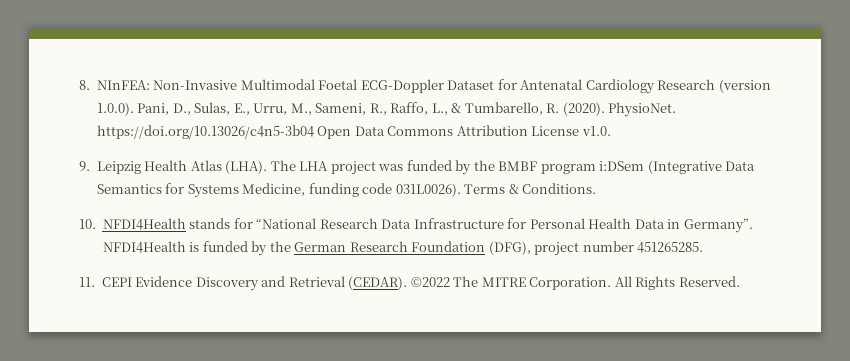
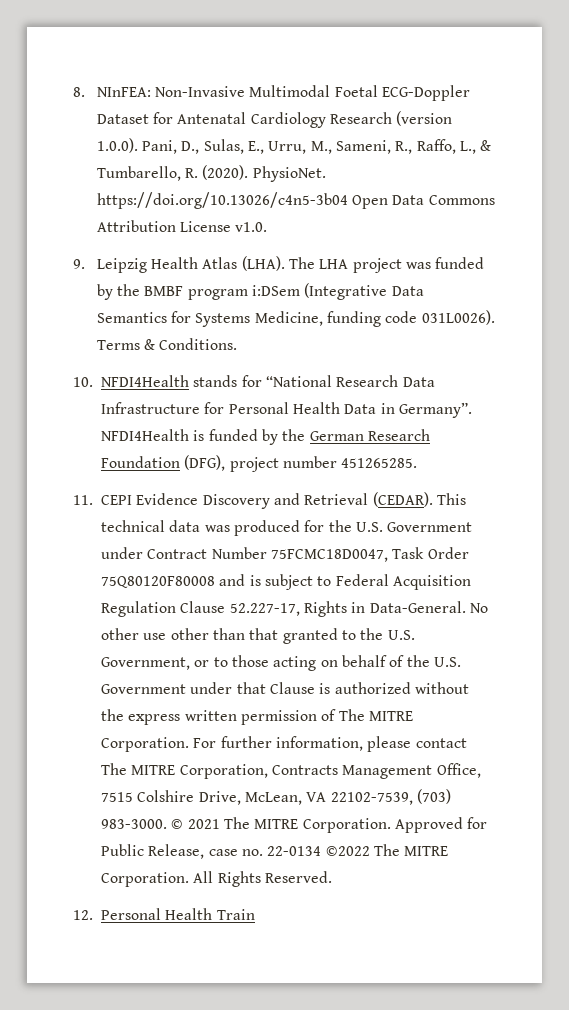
- ©2022 The MITRE Corporation.
+ This technical data was produced for the U.S. Government under Contract Number 75FCMC18D0047, Task Order 75Q80120F80008 and is subject to Federal Acquisition Regulation Clause 52.227-17, Rights in Data-General. No other use other than that granted to the U.S. Government, or to those acting on behalf of the U.S. Government under that Clause is authorized without the express written permission of The MITRE Corporation. For further information, please contact The MITRE Corporation, Contracts Management Office, 7515 Colshire Drive, McLean, VA 22102-7539, (703) 983-3000. © 2021 The MITRE Corporation. Approved for Public Release, case no. 22-0134 ©2022 The MITRE Corporation.
+ 12. Personal Health Train

